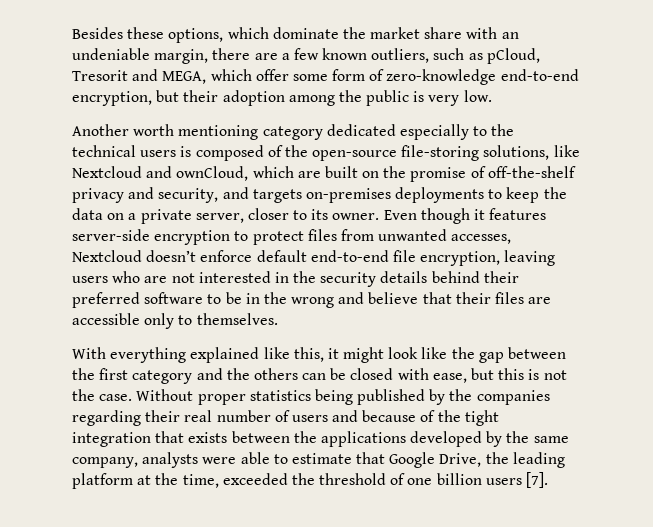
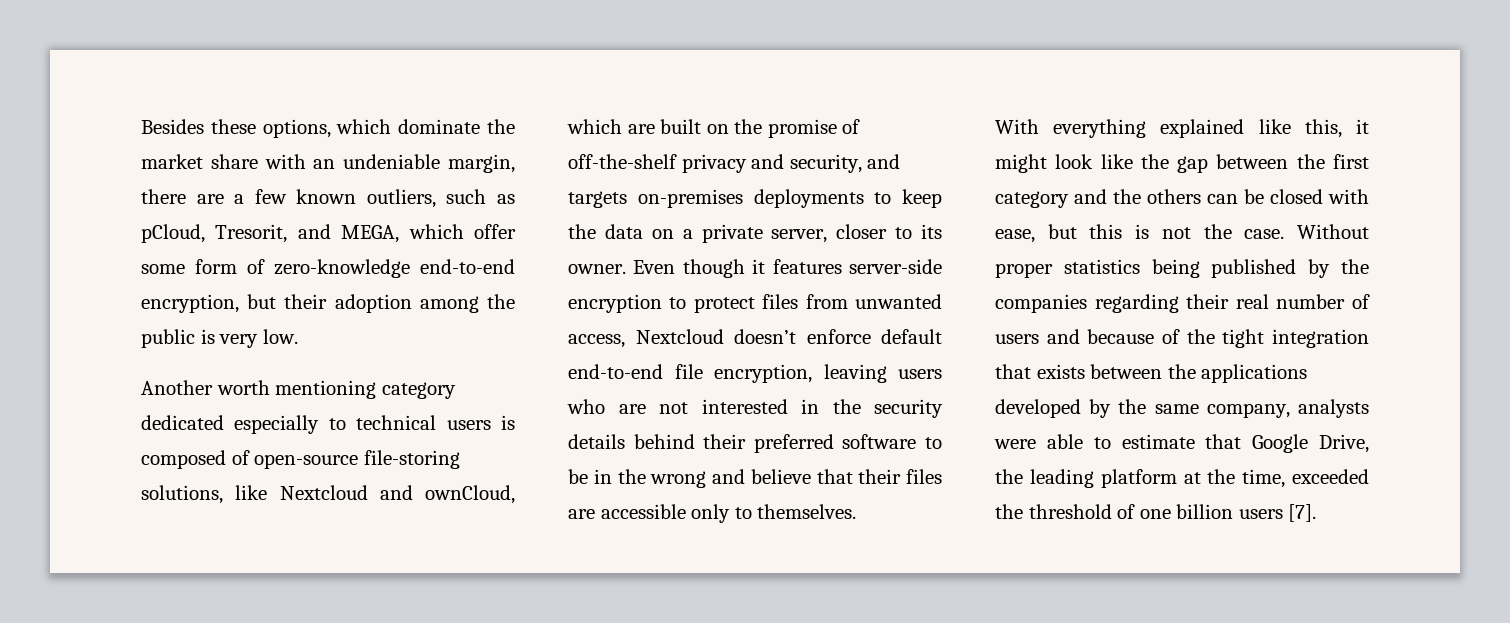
- Besides these options, which dominate the market share with an undeniable margin, there are a few known outliers, such as pCloud, Tresorit and MEGA, which offer some form of zero-knowledge end-to-end encryption, but their adoption among the public is very low.
+ Besides these options, which dominate the market share with an undeniable margin, there are a few known outliers, such as pCloud, Tresorit, and MEGA, which offer some form of zero-knowledge end-to-end encryption, but their adoption among the public is very low.
- Another worth mentioning category dedicated especially to the technical users is composed of the open-source file-storing solutions, like Nextcloud and ownCloud, which are built on the promise of off-the-shelf privacy and security, and targets on-premises deployments to keep the data on a private server, closer to its owner.
+ Another worth mentioning category dedicated especially to technical users is composed of open-source file-storing solutions, like Nextcloud and ownCloud, which are built on the promise of off-the-shelf privacy and security, and targets on-premises deployments to keep the data on a private server, closer to its owner.
- Even though it features server-side encryption to protect files from unwanted accesses, Nextcloud doesn’t enforce default end-to-end file encryption, leaving users who are not interested in the security details behind their preferred software to be in the wrong and believe that their files are accessible only to themselves.
+ Even though it features server-side encryption to protect files from unwanted access, Nextcloud doesn’t enforce default end-to-end file encryption, leaving users who are not interested in the security details behind their preferred software to be in the wrong and believe that their files are accessible only to themselves.

